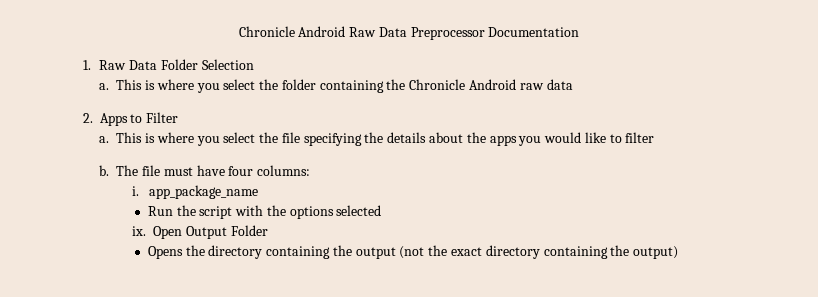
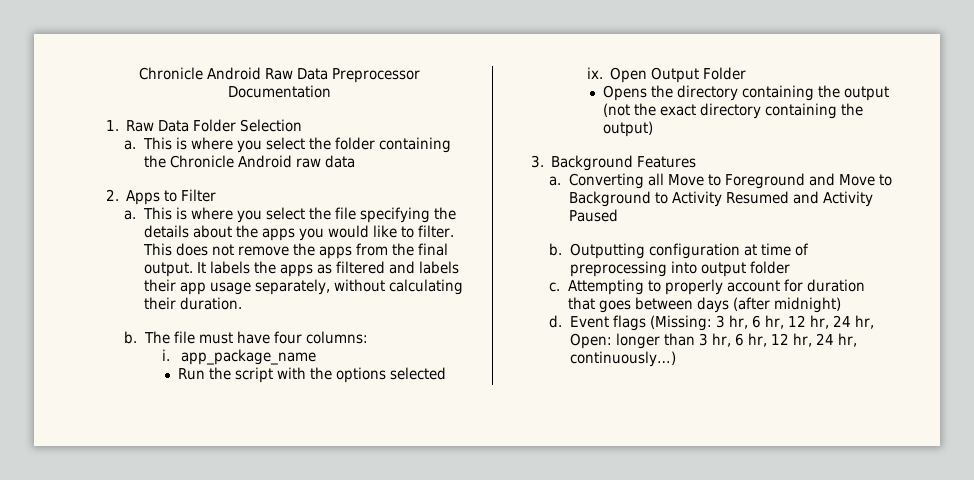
- This is where you select the file specifying the details about the apps you would like to filter
+ This is where you select the file specifying the details about the apps you would like to filter. This does not remove the apps from the final output. It labels the apps as filtered and labels their app usage separately, without calculating their duration.
+ 3. Background Features
+ a. Converting all Move to Foreground and Move to Background to Activity Resumed and Activity Paused
+ b. Outputting configuration at time of preprocessing into output folder
+ c. Attempting to properly account for duration that goes between days (after midnight)
+ d. Event flags (Missing: 3 hr, 6 hr, 12 hr, 24 hr, Open: longer than 3 hr, 6 hr, 12 hr, 24 hr, continuously…)

